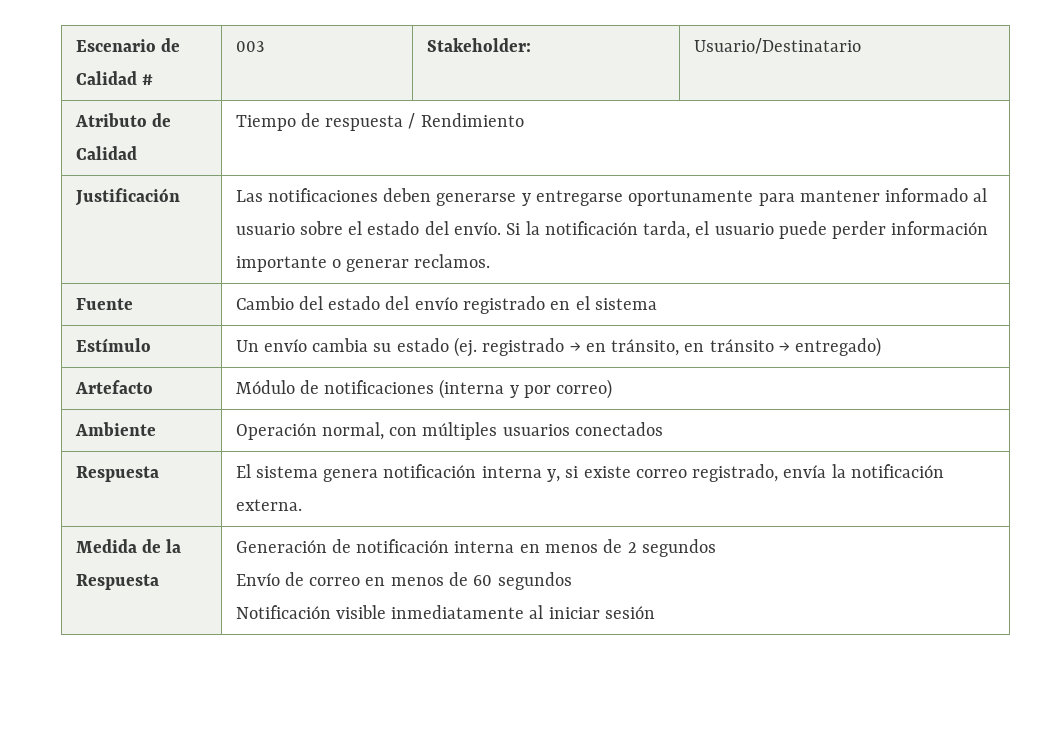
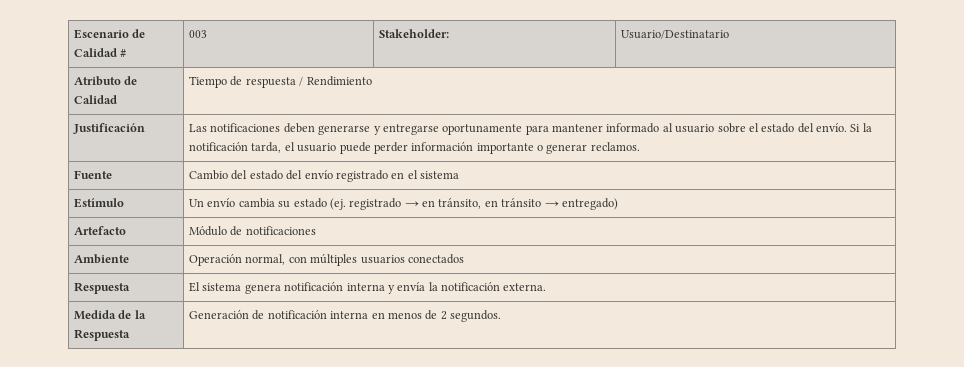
- Artefacto | Módulo de notificaciones (interna y por correo)
+ Artefacto | Módulo de notificaciones
- Respuesta | El sistema genera notificación interna y, si existe correo registrado, envía la notificación externa.
+ Respuesta | El sistema genera notificación interna y envía la notificación externa.
- Medida de la Respuesta | Generación de notificación interna en menos de 2 segundos
- Envío de correo en menos de 60 segundos
- Notificación visible inmediatamente al iniciar sesión
+ Medida de la Respuesta | Generación de notificación interna en menos de 2 segundos.

